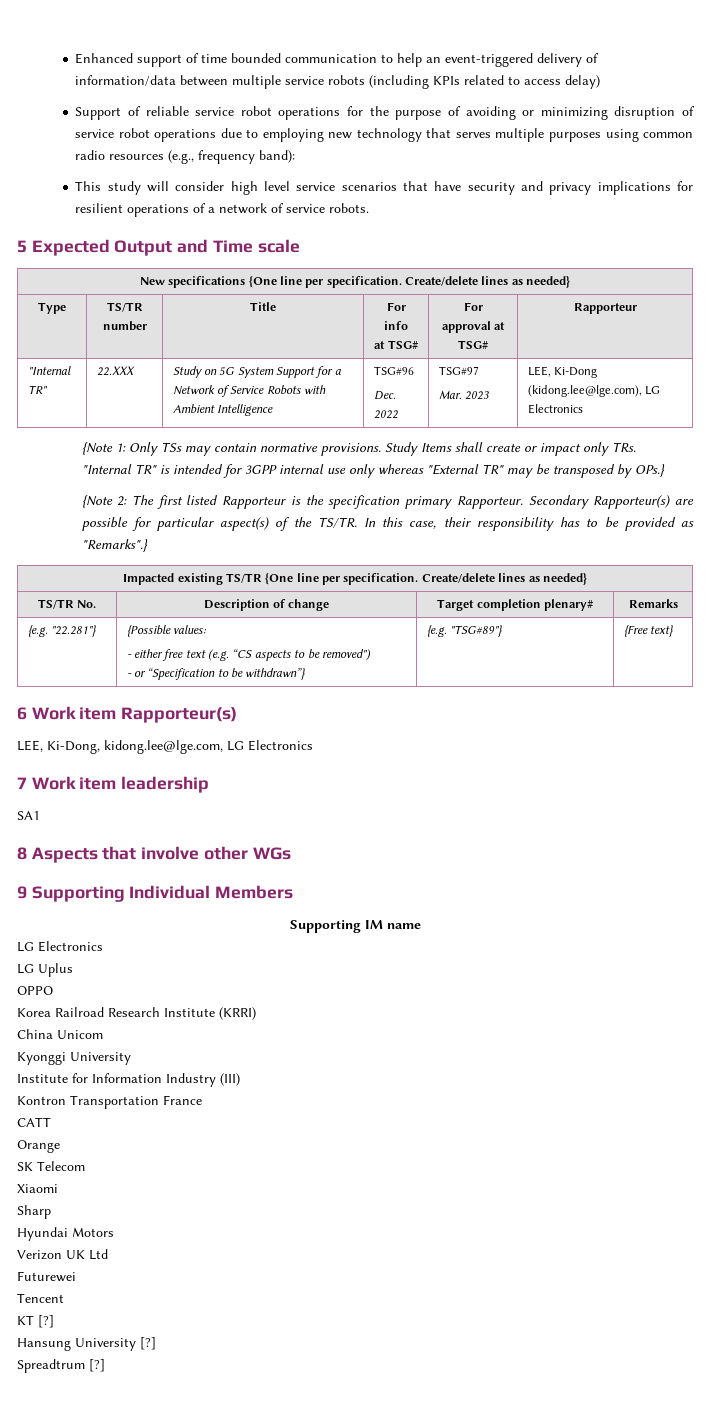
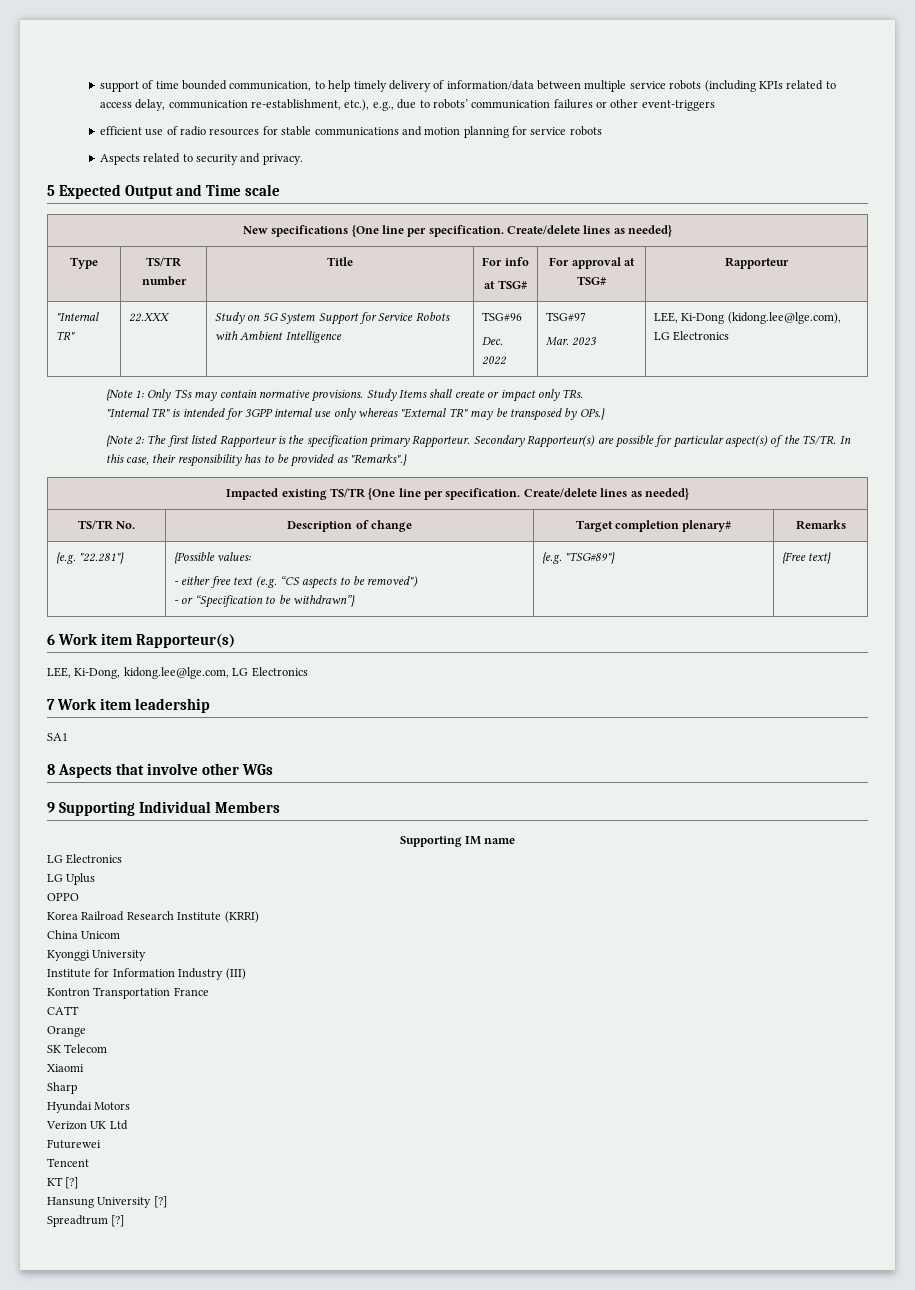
- Enhanced support of time bounded communication to help an event-triggered delivery of information/data between multiple service robots (including KPIs related to access delay)
- Support of reliable service robot operations for the purpose of avoiding or minimizing disruption of service robot operations due to employing new technology that serves multiple purposes using common radio resources (e.g., frequency band):
- This study will consider high level service scenarios that have security and privacy implications for resilient operations of a network of service robots.
+ support of time bounded communication, to help timely delivery of information/data between multiple service robots (including KPIs related to access delay, communication re-establishment, etc.), e.g., due to robots’ communication failures or other event-triggers
+ efficient use of radio resources for stable communications and motion planning for service robots
+ Aspects related to security and privacy.
- "Internal TR" | 22.XXX | Study on 5G System Support for a Network of Service Robots with Ambient Intelligence | TSG#96
+ "Internal TR" | 22.XXX | Study on 5G System Support for Service Robots with Ambient Intelligence | TSG#96

